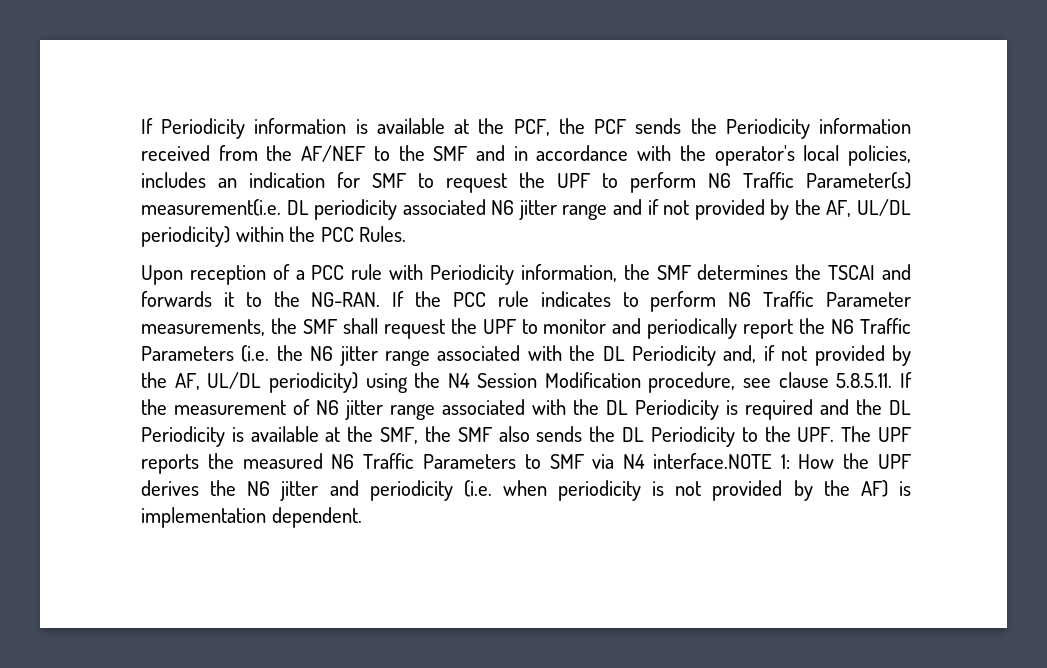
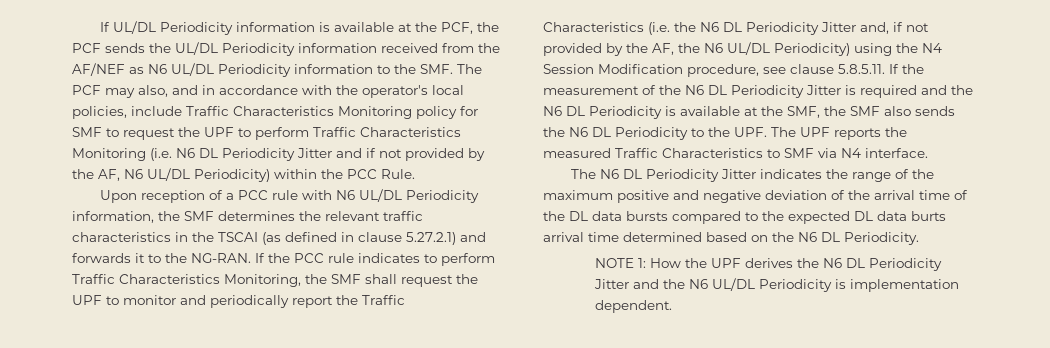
- If Periodicity information is available at the PCF, the PCF sends the Periodicity information received from the AF/NEF to the SMF and in accordance with the operator's local policies, includes an indication for SMF to request the UPF to perform N6 Traffic Parameter(s) measurement(i.e. DL periodicity associated N6 jitter range and if not provided by the AF, UL/DL periodicity) within the PCC Rules.
+ If UL/DL Periodicity information is available at the PCF, the PCF sends the UL/DL Periodicity information received from the AF/NEF as N6 UL/DL Periodicity information to the SMF. The PCF may also, and in accordance with the operator's local policies, include Traffic Characteristics Monitoring policy for SMF to request the UPF to perform Traffic Characteristics Monitoring (i.e. N6 DL Periodicity Jitter and if not provided by the AF, N6 UL/DL Periodicity) within the PCC Rule.
- Upon reception of a PCC rule with Periodicity information, the SMF determines the TSCAI and forwards it to the NG-RAN.
+ Upon reception of a PCC rule with N6 UL/DL Periodicity information, the SMF determines the relevant traffic characteristics in the TSCAI (as defined in clause 5.27.2.1) and forwards it to the NG-RAN.
- If the PCC rule indicates to perform N6 Traffic Parameter measurements, the SMF shall request the UPF to monitor and periodically report the N6 Traffic Parameters (i.e. the N6 jitter range associated with the DL Periodicity and, if not provided by the AF, UL/DL periodicity) using the N4 Session Modification procedure, see clause 5.8.5.11. If the measurement of N6 jitter range associated with the DL Periodicity is required and the DL Periodicity is available at the SMF, the SMF also sends the DL Periodicity to the UPF. The UPF reports the measured N6 Traffic Parameters to SMF via N4 interface.NOTE 1:
+ If the PCC rule indicates to perform Traffic Characteristics Monitoring, the SMF shall request the UPF to monitor and periodically report the Traffic Characteristics (i.e. the N6 DL Periodicity Jitter and, if not provided by the AF, the N6 UL/DL Periodicity) using the N4 Session Modification procedure, see clause 5.8.5.11. If the measurement of the N6 DL Periodicity Jitter is required and the N6 DL Periodicity is available at the SMF, the SMF also sends the N6 DL Periodicity to the UPF. The UPF reports the measured Traffic Characteristics to SMF via N4 interface.
+ The N6 DL Periodicity Jitter indicates the range of the maximum positive and negative deviation of the arrival time of the DL data bursts compared to the expected DL data burts arrival time determined based on the N6 DL Periodicity.
+ NOTE 1:
- How the UPF derives the N6 jitter and periodicity (i.e. when periodicity is not provided by the AF) is implementation dependent.
+ How the UPF derives the N6 DL Periodicity Jitter and the N6 UL/DL Periodicity is implementation dependent.

